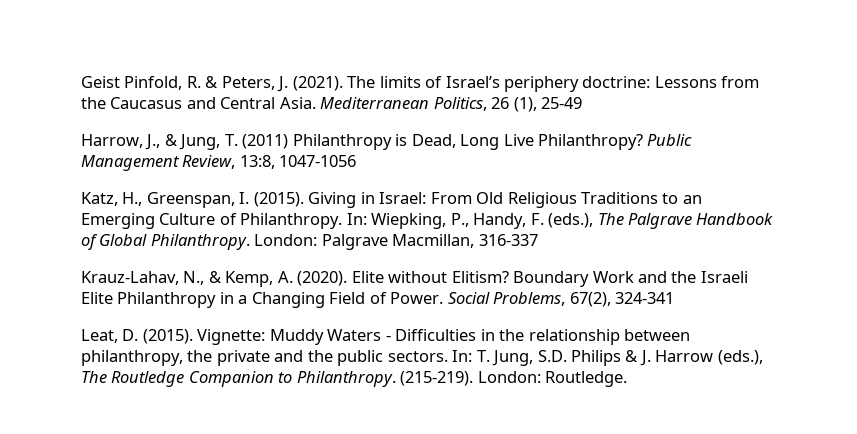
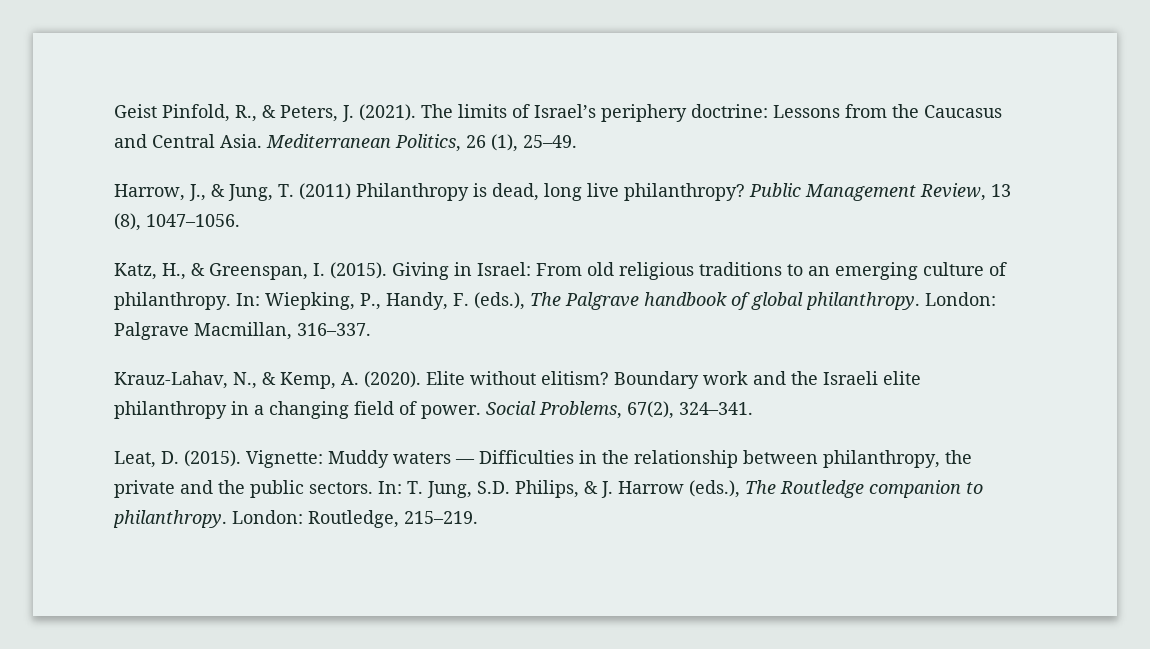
- Geist Pinfold, R. & Peters, J. (2021).
+ Geist Pinfold, R., & Peters, J. (2021).
- Mediterranean Politics, 26 (1), 25-49
+ Mediterranean Politics, 26 (1), 25–49.
- Harrow, J., & Jung, T. (2011) Philanthropy is Dead, Long Live Philanthropy? Public Management Review, 13:8, 1047-1056
+ Harrow, J., & Jung, T. (2011) Philanthropy is dead, long live philanthropy? Public Management Review, 13 (8), 1047–1056.
- Katz, H., Greenspan, I. (2015).
+ Katz, H., & Greenspan, I. (2015).
- Giving in Israel: From Old Religious Traditions to an Emerging Culture of Philanthropy.
+ Giving in Israel: From old religious traditions to an emerging culture of philanthropy.
- In: Wiepking, P., Handy, F. (eds.), The Palgrave Handbook of Global Philanthropy.
+ In: Wiepking, P., Handy, F. (eds.), The Palgrave handbook of global philanthropy.
- London: Palgrave Macmillan, 316-337
+ London: Palgrave Macmillan, 316–337.
- Elite without Elitism? Boundary Work and the Israeli Elite Philanthropy in a Changing Field of Power.
+ Elite without elitism? Boundary work and the Israeli elite philanthropy in a changing field of power.
- Social Problems, 67(2), 324-341
+ Social Problems, 67(2), 324–341.
- Vignette: Muddy Waters - Difficulties in the relationship between philanthropy, the private and the public sectors.
+ Vignette: Muddy waters — Difficulties in the relationship between philanthropy, the private and the public sectors.
- In: T. Jung, S.D. Philips & J. Harrow (eds.), The Routledge Companion to Philanthropy. (215-219). London: Routledge.
+ In: T. Jung, S.D. Philips, & J. Harrow (eds.), The Routledge companion to philanthropy. London: Routledge, 215–219.

